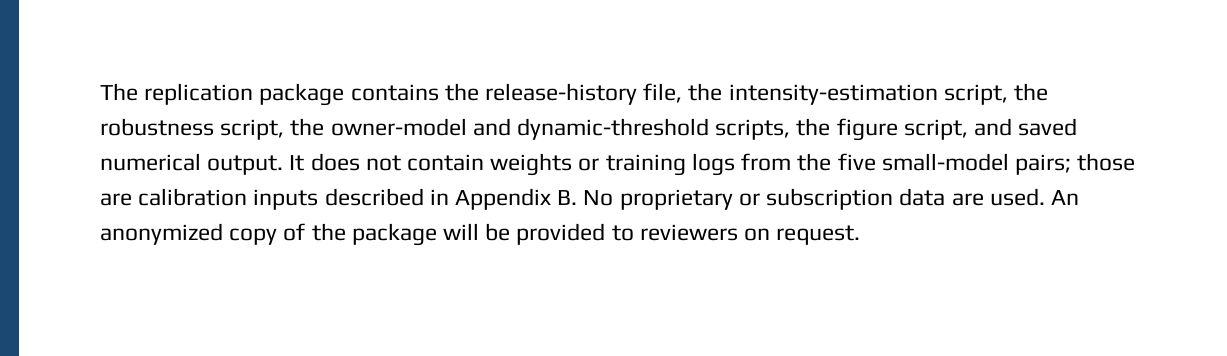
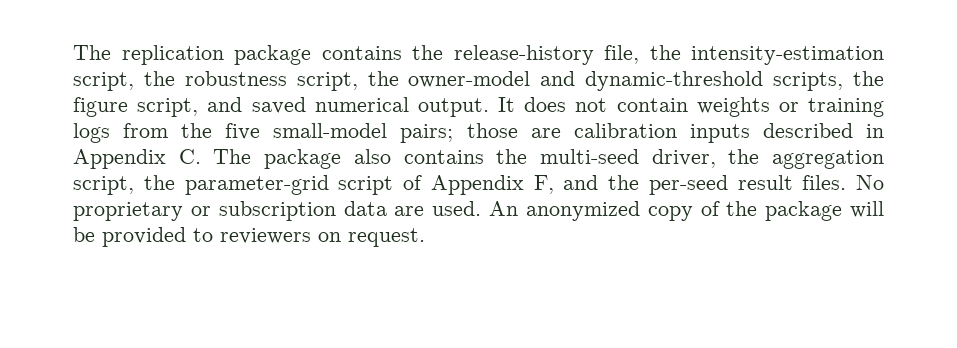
- It does not contain weights or training logs from the five small-model pairs; those are calibration inputs described in Appendix B. No proprietary or subscription data are used.
+ It does not contain weights or training logs from the five small-model pairs; those are calibration inputs described in Appendix C. The package also contains the multi-seed driver, the aggregation script, the parameter-grid script of Appendix F, and the per-seed result files. No proprietary or subscription data are used.

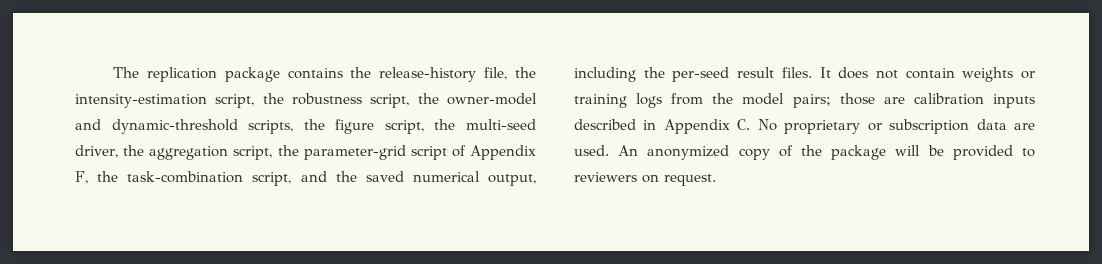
- The replication package contains the release-history file, the intensity-estimation script, the robustness script, the owner-model and dynamic-threshold scripts, the figure script, and saved numerical output. It does not contain weights or training logs from the five small-model pairs; those are calibration inputs described in Appendix C. The package also contains the multi-seed driver, the aggregation script, the parameter-grid script of Appendix F, and the per-seed result files. No proprietary or subscription data are used.
+ The replication package contains the release-history file, the intensity-estimation script, the robustness script, the owner-model and dynamic-threshold scripts, the figure script, the multi-seed driver, the aggregation script, the parameter-grid script of Appendix F, the task-combination script, and the saved numerical output, including the per-seed result files. It does not contain weights or training logs from the model pairs; those are calibration inputs described in Appendix C. No proprietary or subscription data are used.

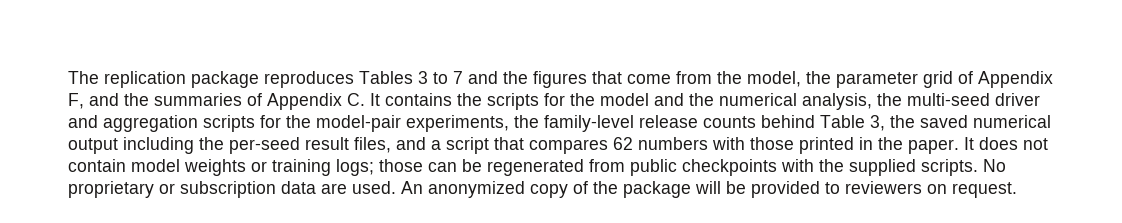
- The replication package contains the release-history file, the intensity-estimation script, the robustness script, the owner-model and dynamic-threshold scripts, the figure script, the multi-seed driver, the aggregation script, the parameter-grid script of Appendix F, the task-combination script, and the saved numerical output, including the per-seed result files.
+ The replication package reproduces Tables 3 to 7 and the figures that come from the model, the parameter grid of Appendix F, and the summaries of Appendix C. It contains the scripts for the model and the numerical analysis, the multi-seed driver and aggregation scripts for the model-pair experiments, the family-level release counts behind Table 3, the saved numerical output including the per-seed result files, and a script that compares 62 numbers with those printed in the paper.
- It does not contain weights or training logs from the model pairs; those are calibration inputs described in Appendix C. No proprietary or subscription data are used.
+ It does not contain model weights or training logs; those can be regenerated from public checkpoints with the supplied scripts. No proprietary or subscription data are used.

